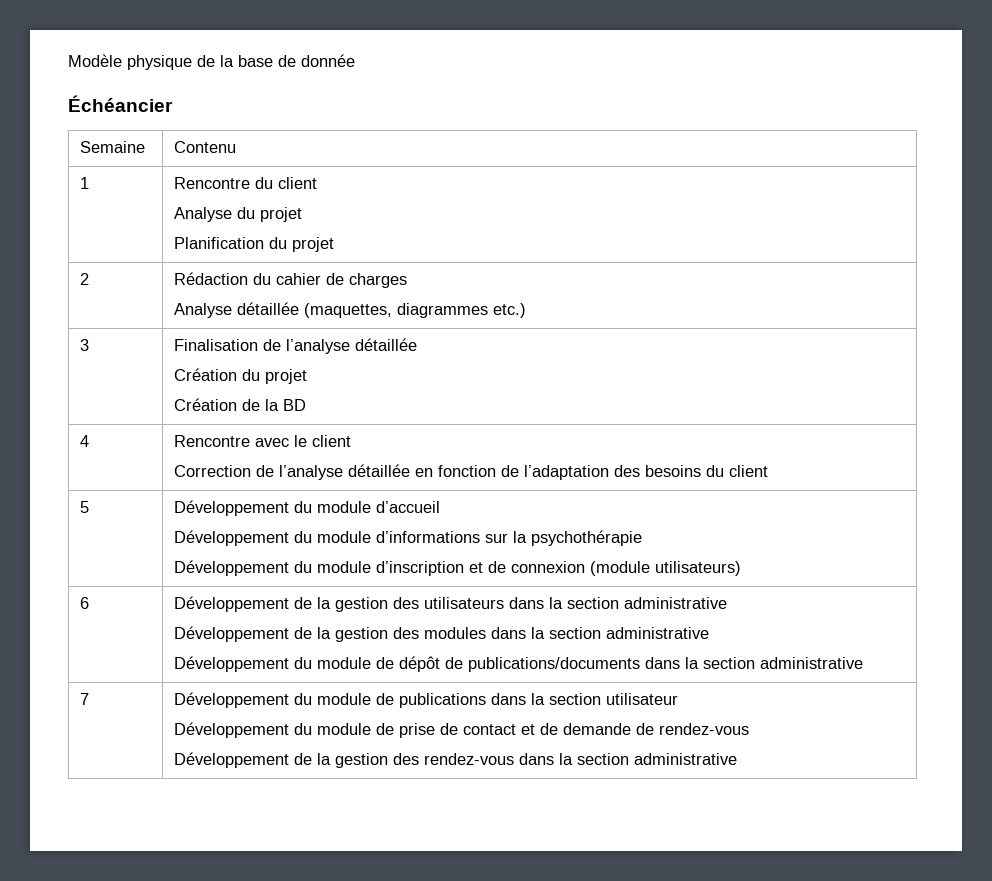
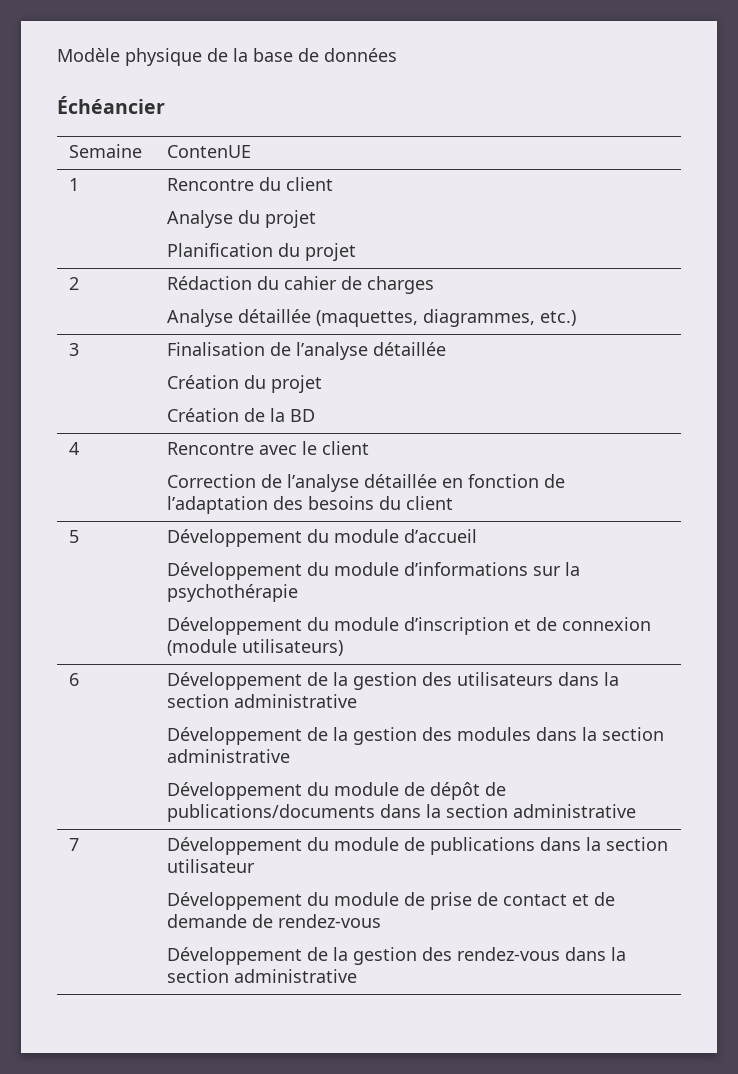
- Modèle physique de la base de donnée
+ Modèle physique de la base de données
- Semaine | Contenu
+ Semaine | ContenUE
  2 | Rédaction du cahier de charges
- Analyse détaillée (maquettes, diagrammes etc.)
+ Analyse détaillée (maquettes, diagrammes, etc.)

